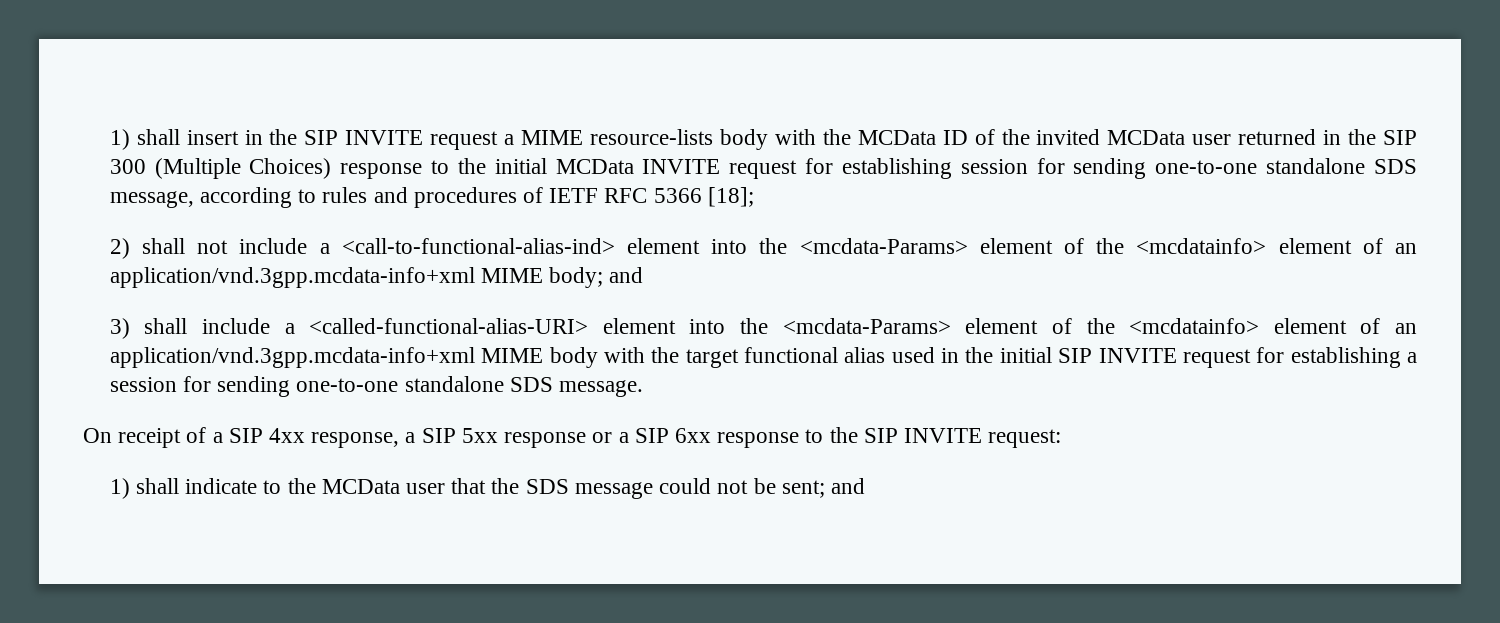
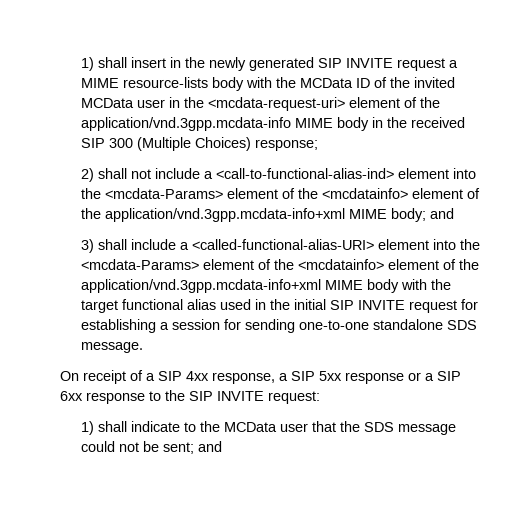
- 1) shall insert in the SIP INVITE request a MIME resource-lists body with the MCData ID of the invited MCData user returned in the SIP 300 (Multiple Choices) response to the initial MCData INVITE request for establishing session for sending one-to-one standalone SDS message, according to rules and procedures of IETF RFC 5366 [18];
+ 1) shall insert in the newly generated SIP INVITE request a MIME resource-lists body with the MCData ID of the invited MCData user in the <mcdata-request-uri> element of the application/vnd.3gpp.mcdata-info MIME body in the received SIP 300 (Multiple Choices) response;
- 2) shall not include a <call-to-functional-alias-ind> element into the <mcdata-Params> element of the <mcdatainfo> element of an application/vnd.3gpp.mcdata-info+xml MIME body; and
+ 2) shall not include a <call-to-functional-alias-ind> element into the <mcdata-Params> element of the <mcdatainfo> element of the application/vnd.3gpp.mcdata-info+xml MIME body; and
- 3) shall include a <called-functional-alias-URI> element into the <mcdata-Params> element of the <mcdatainfo> element of an application/vnd.3gpp.mcdata-info+xml MIME body with the target functional alias used in the initial SIP INVITE request for establishing a session for sending one-to-one standalone SDS message.
+ 3) shall include a <called-functional-alias-URI> element into the <mcdata-Params> element of the <mcdatainfo> element of the application/vnd.3gpp.mcdata-info+xml MIME body with the target functional alias used in the initial SIP INVITE request for establishing a session for sending one-to-one standalone SDS message.

